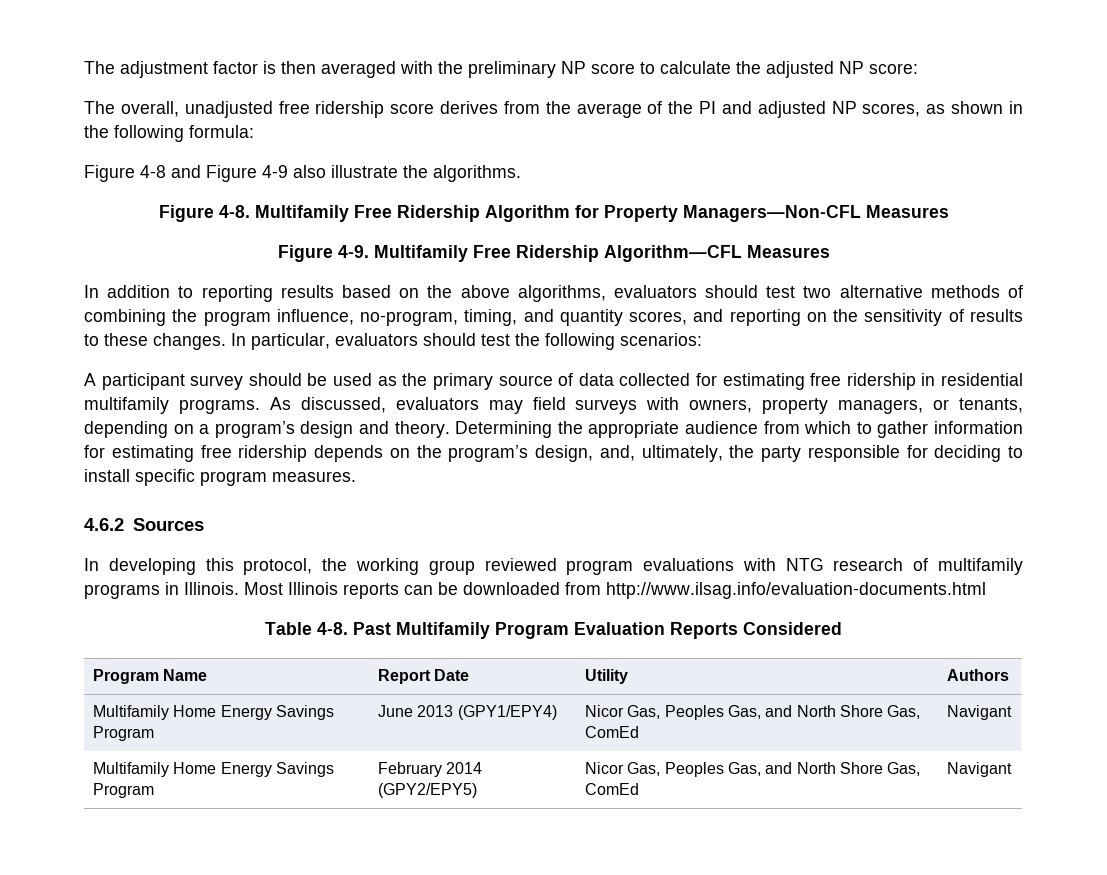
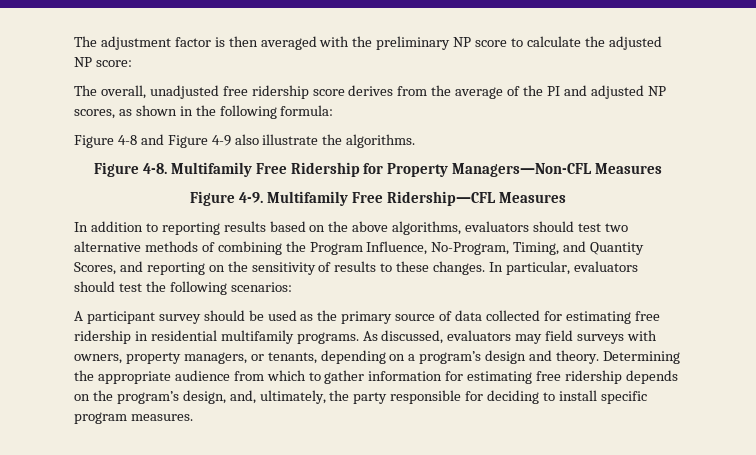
- Multifamily Free Ridership Algorithm for Property Managers—Non-CFL Measures
+ Multifamily Free Ridership for Property Managers—Non-CFL Measures
- Multifamily Free Ridership Algorithm—CFL Measures
+ Multifamily Free Ridership—CFL Measures
- In addition to reporting results based on the above algorithms, evaluators should test two alternative methods of combining the program influence, no-program, timing, and quantity scores, and reporting on the sensitivity of results to these changes.
+ In addition to reporting results based on the above algorithms, evaluators should test two alternative methods of combining the Program Influence, No-Program, Timing, and Quantity Scores, and reporting on the sensitivity of results to these changes.
- 4.6.2 Sources
- In developing this protocol, the working group reviewed program evaluations with NTG research of multifamily programs in Illinois. Most Illinois reports can be downloaded from http://www.ilsag.info/evaluation-documents.html
- Table 4-8. Past Multifamily Program Evaluation Reports Considered
- Program Name | Report Date | Utility | Authors
- Multifamily Home Energy Savings Program | June 2013 (GPY1/EPY4) | Nicor Gas, Peoples Gas, and North Shore Gas, ComEd | Navigant
- Multifamily Home Energy Savings Program | February 2014 (GPY2/EPY5) | Nicor Gas, Peoples Gas, and North Shore Gas, ComEd | Navigant

